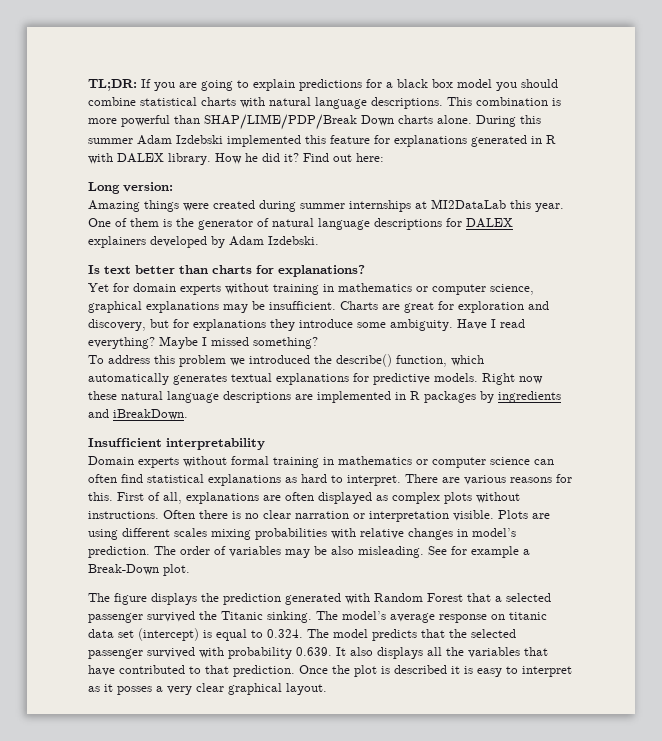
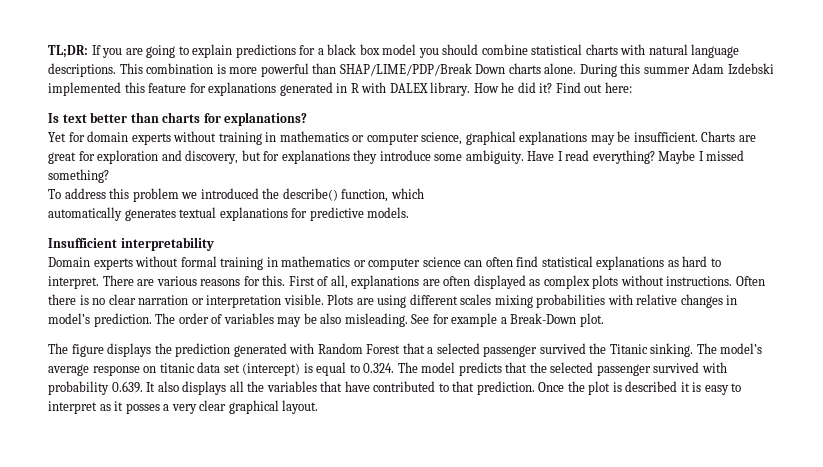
- Long version:
- Amazing things were created during summer internships at MI2DataLab this year. One of them is the generator of natural language descriptions for DALEX explainers developed by Adam Izdebski.
- Right now these natural language descriptions are implemented in R packages by ingredients and iBreakDown.

